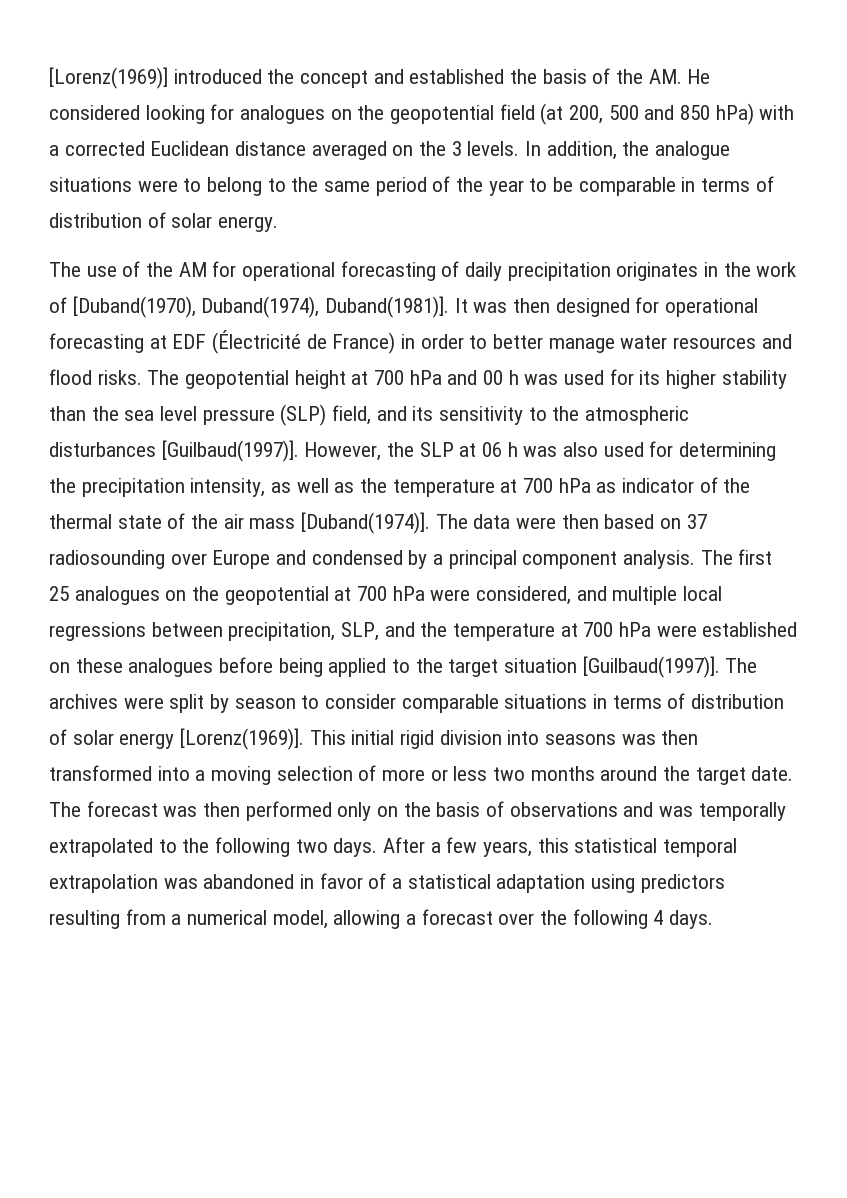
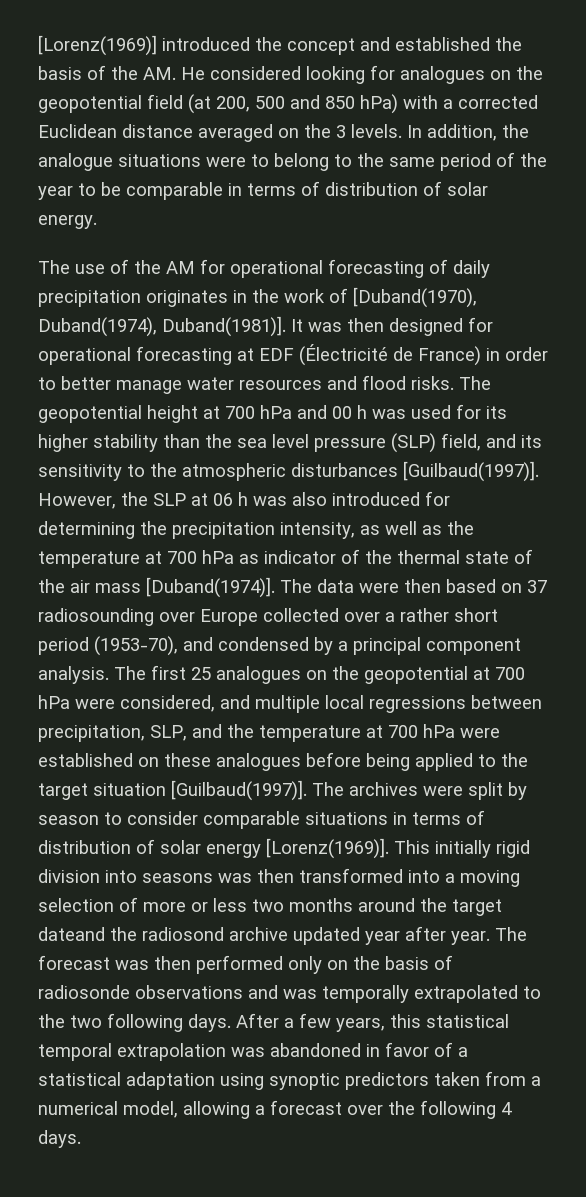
- However, the SLP at 06 h was also used for determining the precipitation intensity, as well as the temperature at 700 hPa as indicator of the thermal state of the air mass [Duband(1974)].
+ However, the SLP at 06 h was also introduced for determining the precipitation intensity, as well as the temperature at 700 hPa as indicator of the thermal state of the air mass [Duband(1974)].
- The data were then based on 37 radiosounding over Europe and condensed by a principal component analysis.
+ The data were then based on 37 radiosounding over Europe collected over a rather short period (1953-70), and condensed by a principal component analysis.
- This initial rigid division into seasons was then transformed into a moving selection of more or less two months around the target date.
+ This initially rigid division into seasons was then transformed into a moving selection of more or less two months around the target dateand the radiosond archive updated year after year.
- The forecast was then performed only on the basis of observations and was temporally extrapolated to the following two days.
+ The forecast was then performed only on the basis of radiosonde observations and was temporally extrapolated to the two following days.
- After a few years, this statistical temporal extrapolation was abandoned in favor of a statistical adaptation using predictors resulting from a numerical model, allowing a forecast over the following 4 days.
+ After a few years, this statistical temporal extrapolation was abandoned in favor of a statistical adaptation using synoptic predictors taken from a numerical model, allowing a forecast over the following 4 days.

